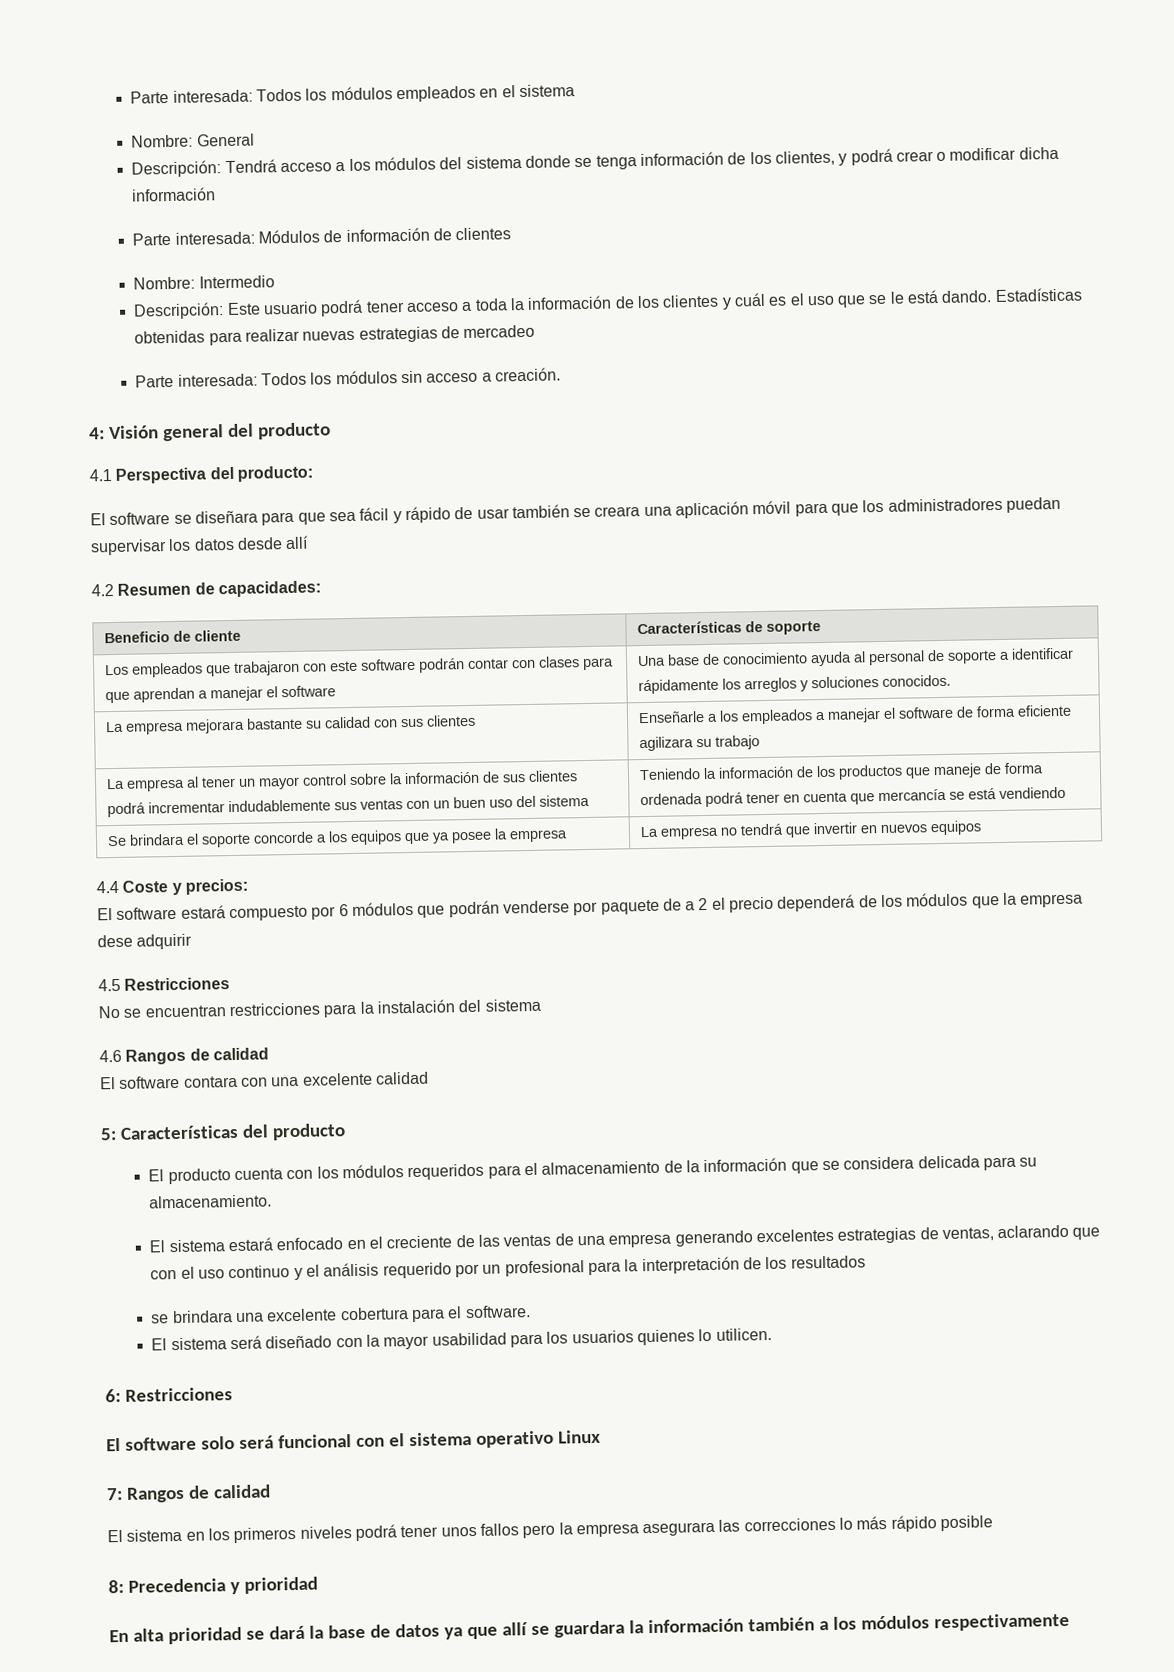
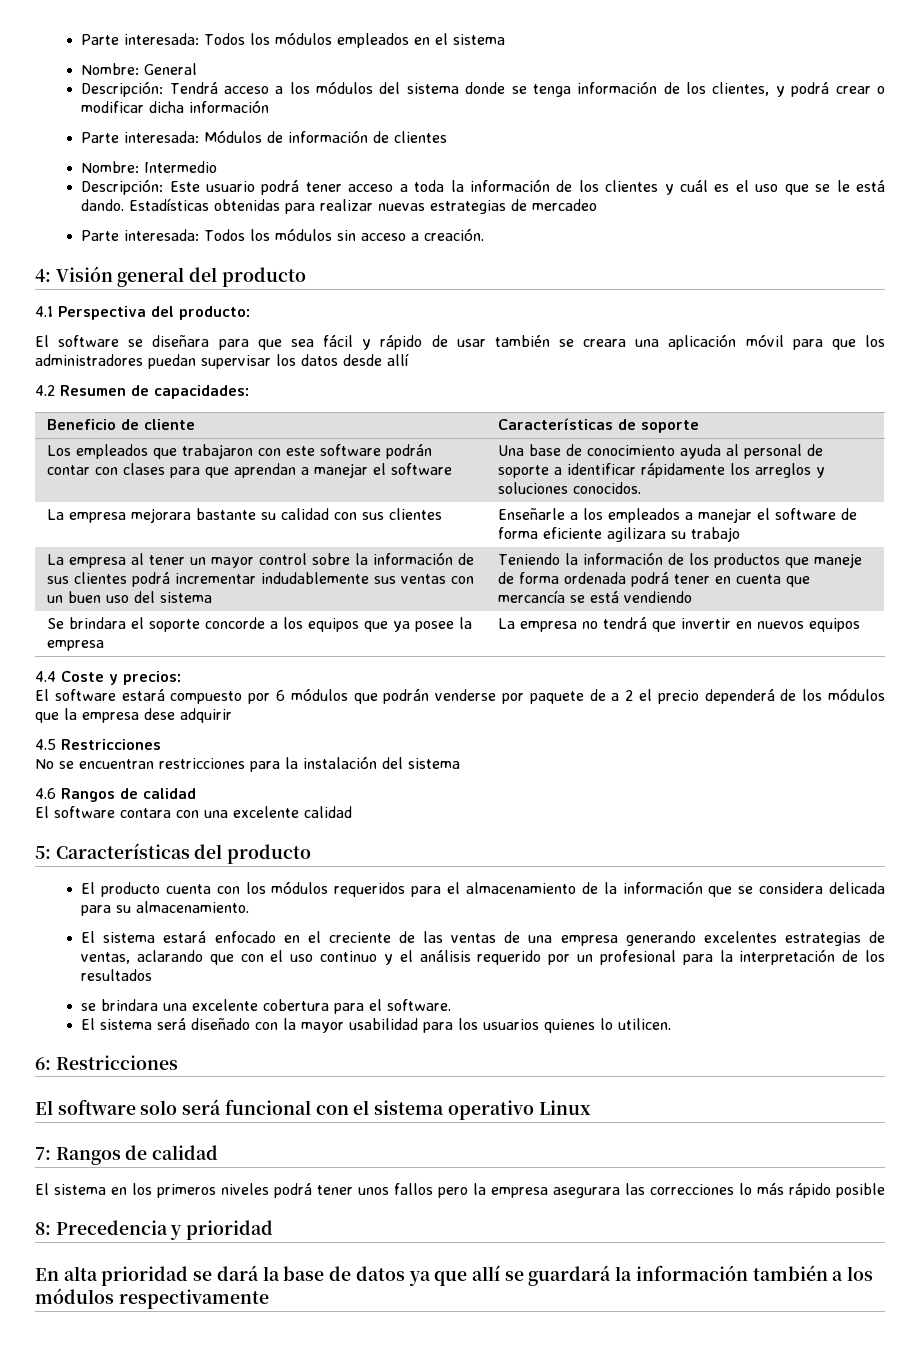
- En alta prioridad se dará la base de datos ya que allí se guardara la información también a los módulos respectivamente
+ En alta prioridad se dará la base de datos ya que allí se guardará la información también a los módulos respectivamente

